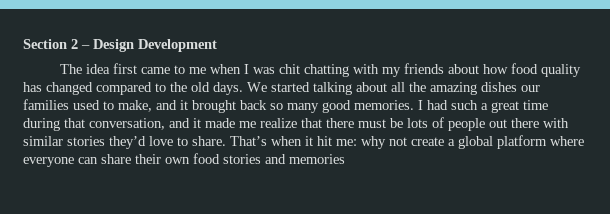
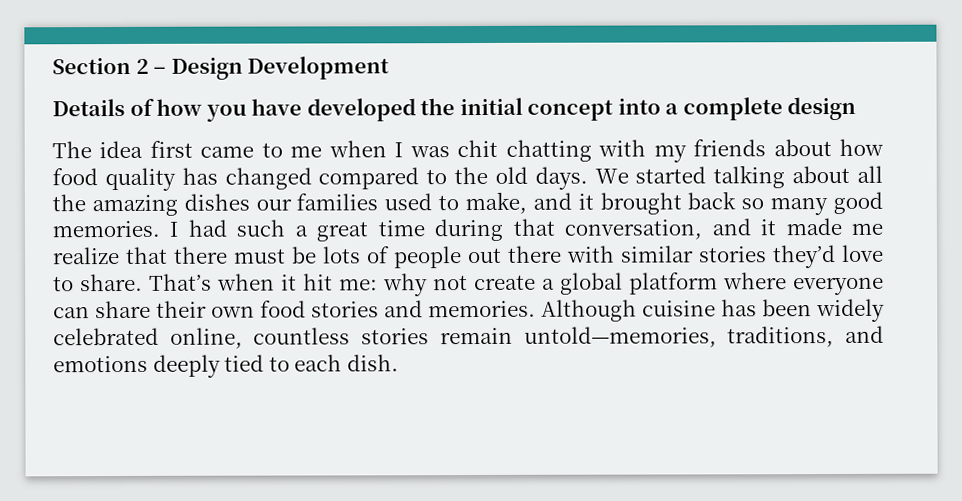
+ Details of how you have developed the initial concept into a complete design
- That’s when it hit me: why not create a global platform where everyone can share their own food stories and memories
+ That’s when it hit me: why not create a global platform where everyone can share their own food stories and memories. Although cuisine has been widely celebrated online, countless stories remain untold—memories, traditions, and emotions deeply tied to each dish.

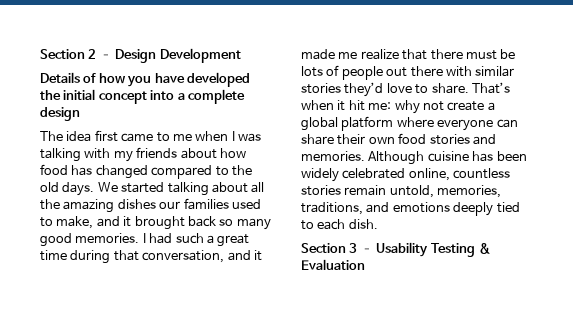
- The idea first came to me when I was chit chatting with my friends about how food quality has changed compared to the old days.
+ The idea first came to me when I was talking with my friends about how food has changed compared to the old days.
- Although cuisine has been widely celebrated online, countless stories remain untold—memories, traditions, and emotions deeply tied to each dish.
+ Although cuisine has been widely celebrated online, countless stories remain untold, memories, traditions, and emotions deeply tied to each dish.
+ Section 3 – Usability Testing & Evaluation

